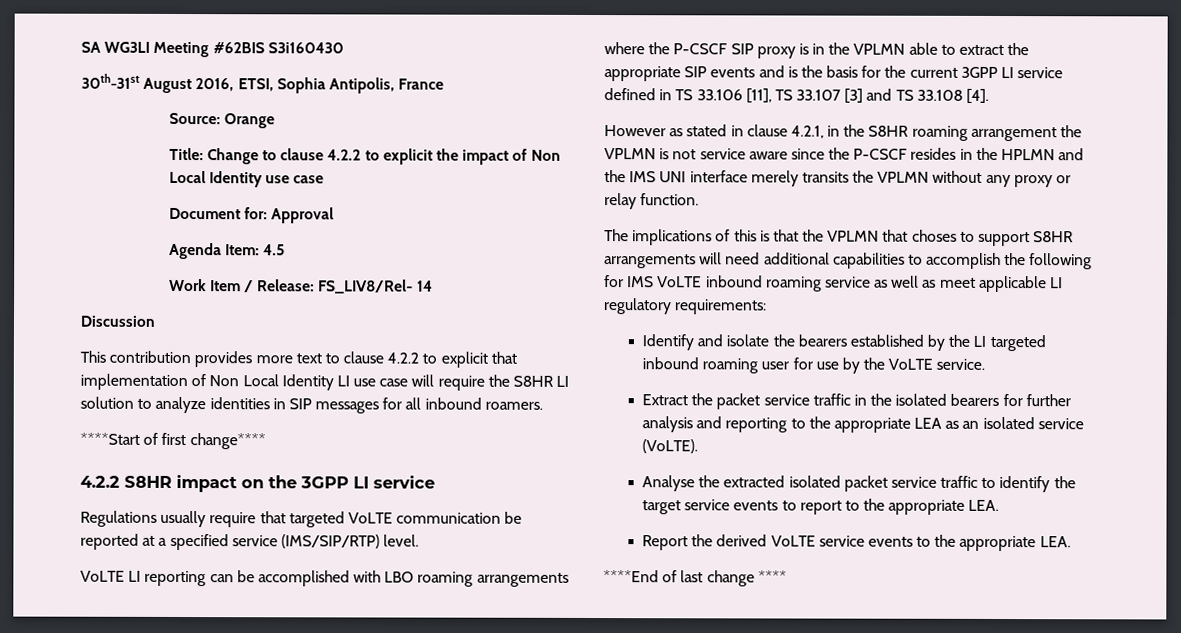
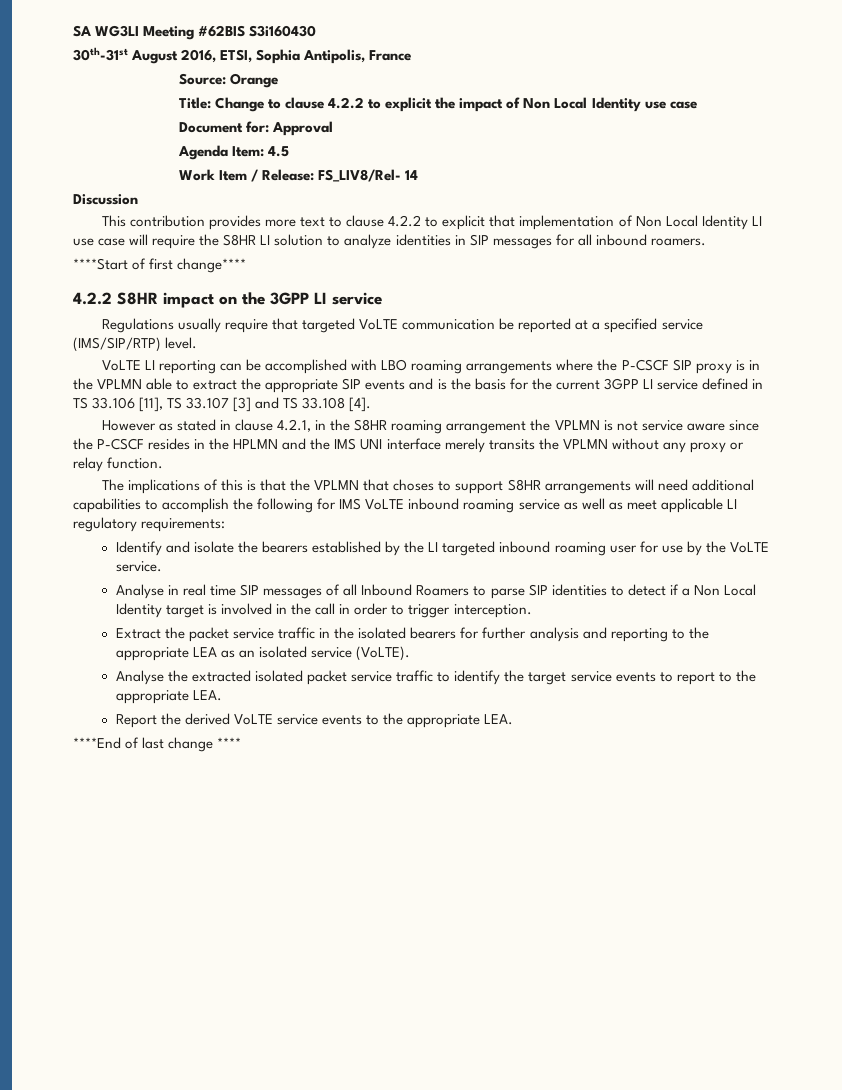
+ Analyse in real time SIP messages of all Inbound Roamers to parse SIP identities to detect if a Non Local Identity target is involved in the call in order to trigger interception.

